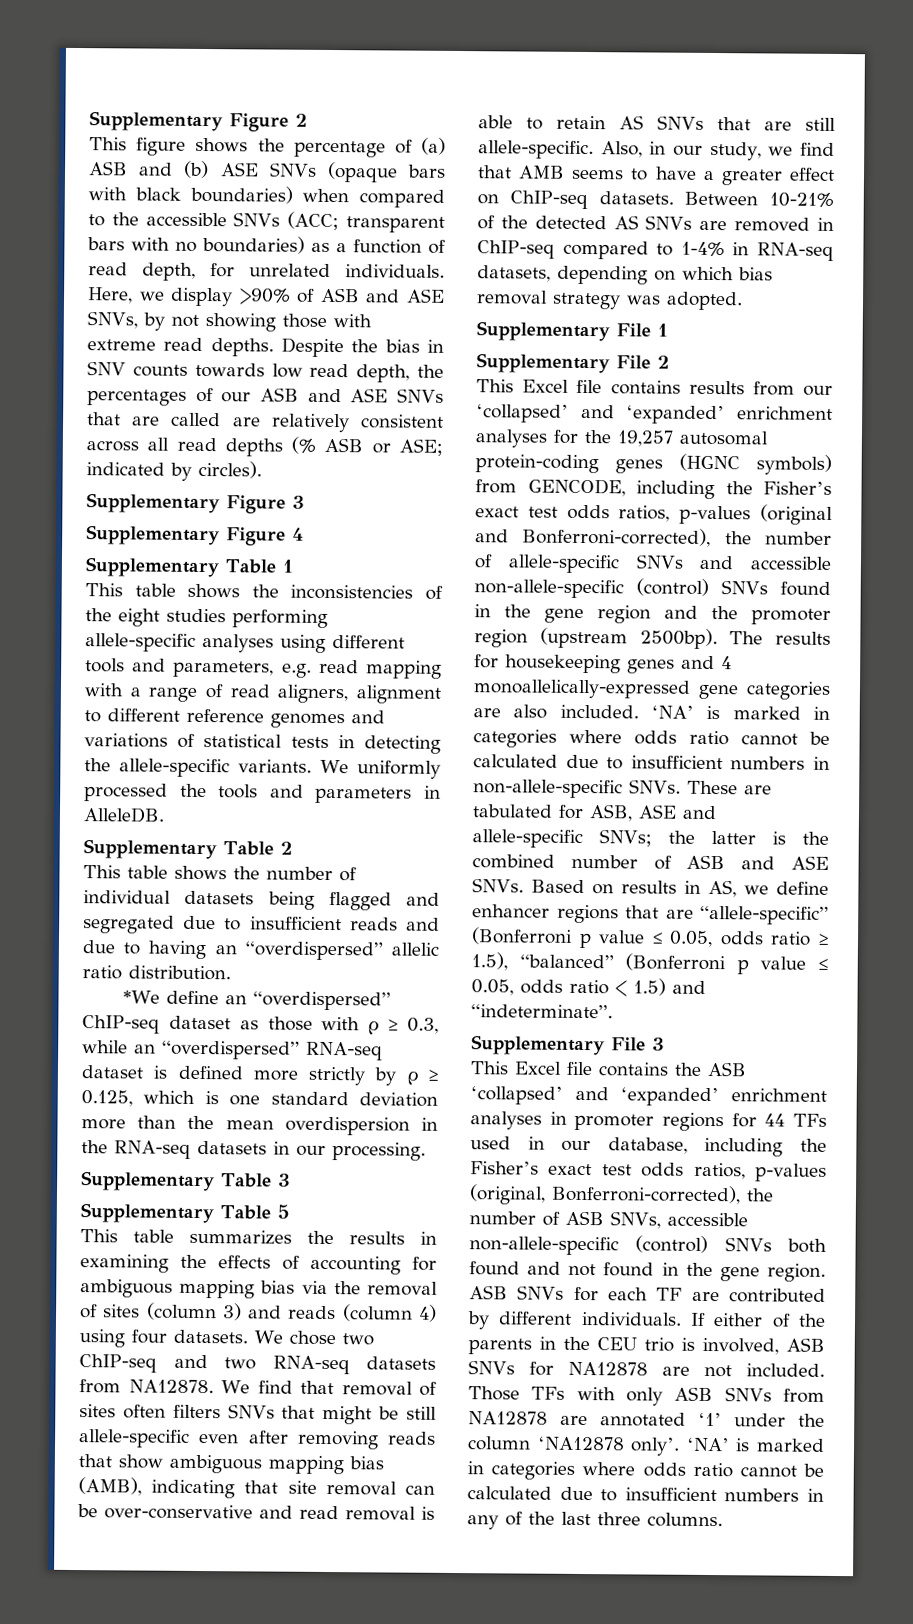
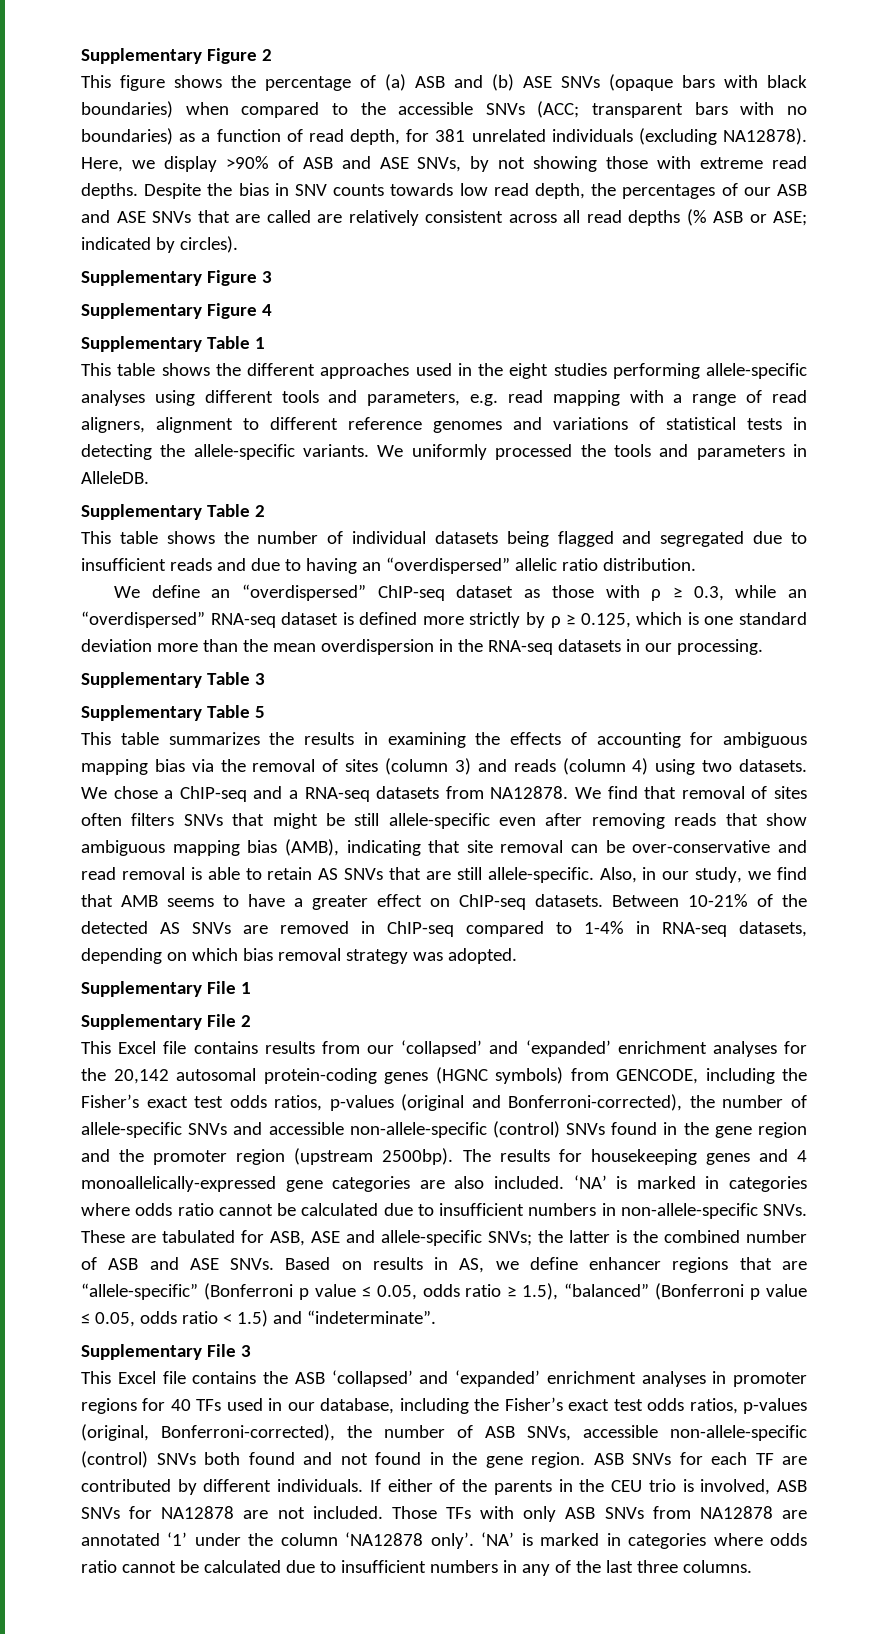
- This figure shows the percentage of (a) ASB and (b) ASE SNVs (opaque bars with black boundaries) when compared to the accessible SNVs (ACC; transparent bars with no boundaries) as a function of read depth, for unrelated individuals.
+ This figure shows the percentage of (a) ASB and (b) ASE SNVs (opaque bars with black boundaries) when compared to the accessible SNVs (ACC; transparent bars with no boundaries) as a function of read depth, for 381 unrelated individuals (excluding NA12878).
- This table shows the inconsistencies of the eight studies performing allele-specific analyses using different tools and parameters, e.g. read mapping with a range of read aligners, alignment to different reference genomes and variations of statistical tests in detecting the allele-specific variants.
+ This table shows the different approaches used in the eight studies performing allele-specific analyses using different tools and parameters, e.g. read mapping with a range of read aligners, alignment to different reference genomes and variations of statistical tests in detecting the allele-specific variants.
- *We define an “overdispersed” ChIP-seq dataset as those with ρ ≥ 0.3, while an “overdispersed” RNA-seq dataset is defined more strictly by ρ ≥ 0.125, which is one standard deviation more than the mean overdispersion in the RNA-seq datasets in our processing.
+ We define an “overdispersed” ChIP-seq dataset as those with ρ ≥ 0.3, while an “overdispersed” RNA-seq dataset is defined more strictly by ρ ≥ 0.125, which is one standard deviation more than the mean overdispersion in the RNA-seq datasets in our processing.
- This table summarizes the results in examining the effects of accounting for ambiguous mapping bias via the removal of sites (column 3) and reads (column 4) using four datasets.
+ This table summarizes the results in examining the effects of accounting for ambiguous mapping bias via the removal of sites (column 3) and reads (column 4) using two datasets.
- We chose two ChIP-seq and two RNA-seq datasets from NA12878.
+ We chose a ChIP-seq and a RNA-seq datasets from NA12878.
- This Excel file contains results from our ‘collapsed’ and ‘expanded’ enrichment analyses for the 19,257 autosomal protein-coding genes (HGNC symbols) from GENCODE, including the Fisher’s exact test odds ratios, p-values (original and Bonferroni-corrected), the number of allele-specific SNVs and accessible non-allele-specific (control) SNVs found in the gene region and the promoter region (upstream 2500bp).
+ This Excel file contains results from our ‘collapsed’ and ‘expanded’ enrichment analyses for the 20,142 autosomal protein-coding genes (HGNC symbols) from GENCODE, including the Fisher’s exact test odds ratios, p-values (original and Bonferroni-corrected), the number of allele-specific SNVs and accessible non-allele-specific (control) SNVs found in the gene region and the promoter region (upstream 2500bp).
- This Excel file contains the ASB ‘collapsed’ and ‘expanded’ enrichment analyses in promoter regions for 44 TFs used in our database, including the Fisher’s exact test odds ratios, p-values (original, Bonferroni-corrected), the number of ASB SNVs, accessible non-allele-specific (control) SNVs both found and not found in the gene region.
+ This Excel file contains the ASB ‘collapsed’ and ‘expanded’ enrichment analyses in promoter regions for 40 TFs used in our database, including the Fisher’s exact test odds ratios, p-values (original, Bonferroni-corrected), the number of ASB SNVs, accessible non-allele-specific (control) SNVs both found and not found in the gene region.

